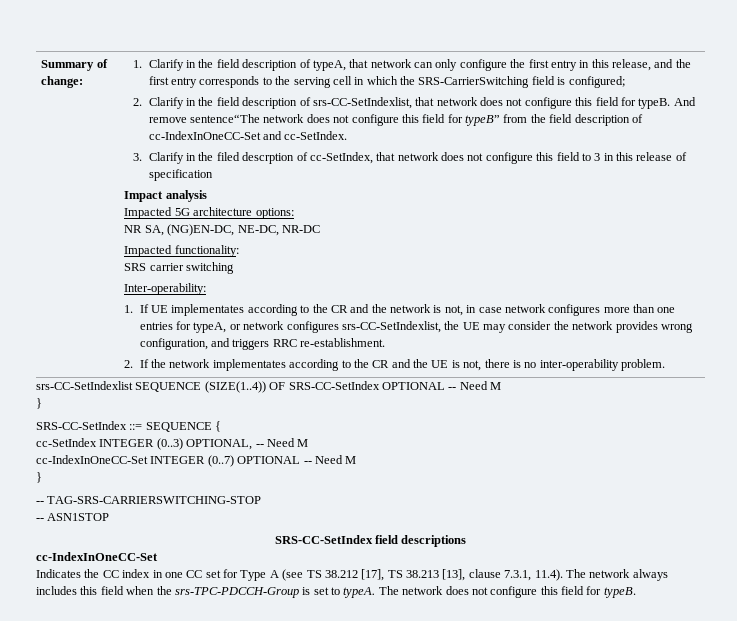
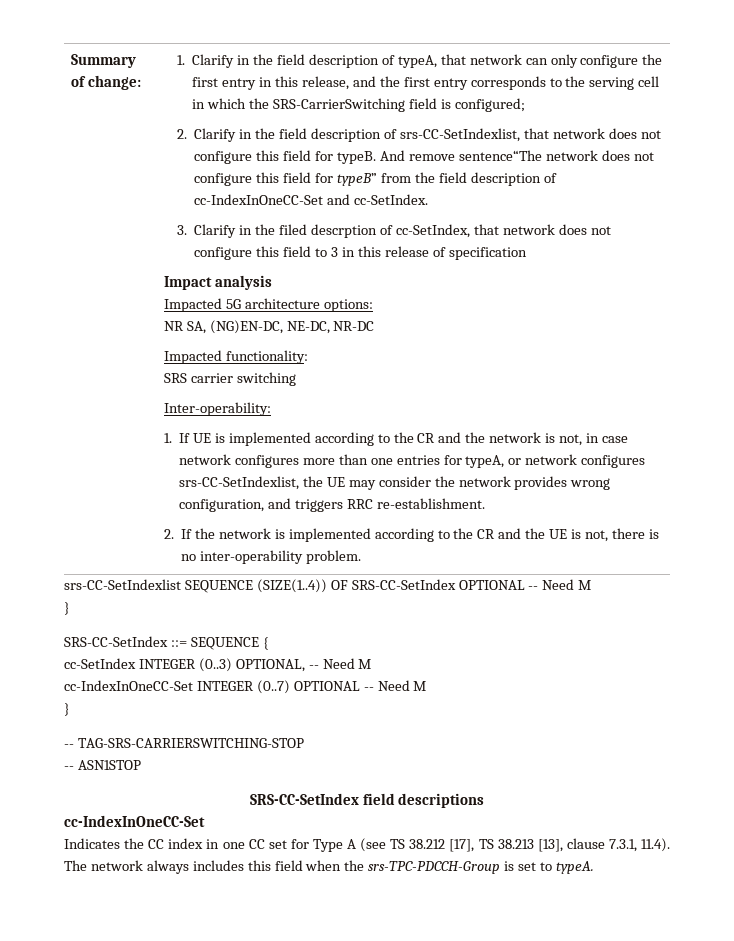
- 1. If UE implementates according to the CR and the network is not, in case network configures more than one entries for typeA, or network configures srs-CC-SetIndexlist, the UE may consider the network provides wrong configuration, and triggers RRC re-establishment.
+ 1. If UE is implemented according to the CR and the network is not, in case network configures more than one entries for typeA, or network configures srs-CC-SetIndexlist, the UE may consider the network provides wrong configuration, and triggers RRC re-establishment.
- 2. If the network implementates according to the CR and the UE is not, there is no inter-operability problem.
+ 2. If the network is implemented according to the CR and the UE is not, there is no inter-operability problem.
- The network does not configure this field for typeB.

